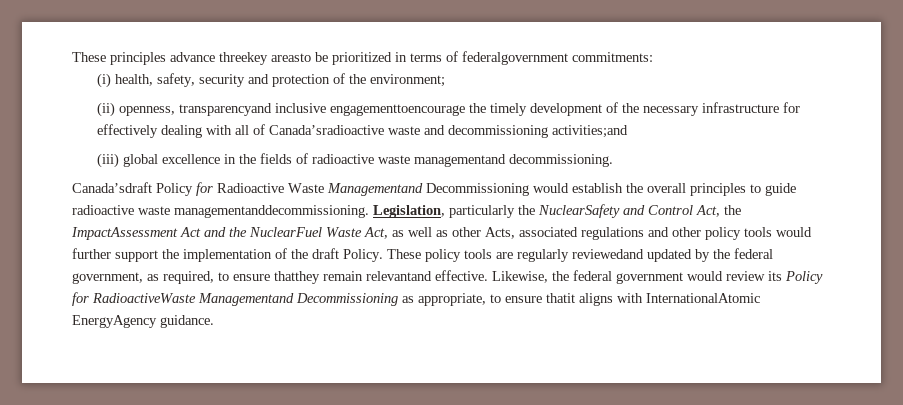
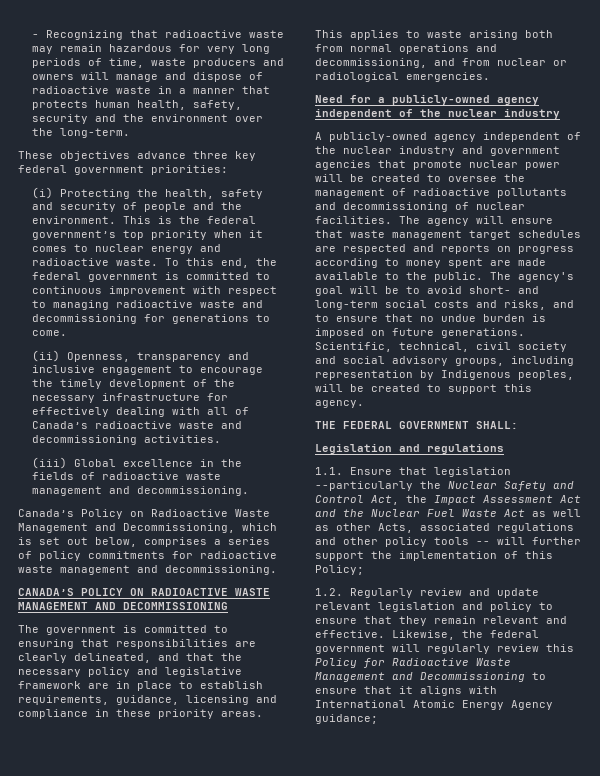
- These principles advance threekey areasto be prioritized in terms of federalgovernment commitments:
- (i) health, safety, security and protection of the environment;
- (ii) openness, transparencyand inclusive engagementtoencourage the timely development of the necessary infrastructure for effectively dealing with all of Canada’sradioactive waste and decommissioning activities;and
+ - Recognizing that radioactive waste may remain hazardous for very long periods of time, waste producers and owners will manage and dispose of radioactive waste in a manner that protects human health, safety, security and the environment over the long-term.
+ These objectives advance three key federal government priorities:
+ (i) Protecting the health, safety and security of people and the environment. This is the federal government’s top priority when it comes to nuclear energy and radioactive waste. To this end, the federal government is committed to continuous improvement with respect to managing radioactive waste and decommissioning for generations to come.
+ (ii) Openness, transparency and inclusive engagement to encourage the timely development of the necessary infrastructure for effectively dealing with all of Canada’s radioactive waste and decommissioning activities.
- (iii) global excellence in the fields of radioactive waste managementand decommissioning.
- Canada’sdraft Policy for Radioactive Waste Managementand Decommissioning would establish the overall principles to guide radioactive waste managementanddecommissioning. Legislation, particularly the NuclearSafety and Control Act, the ImpactAssessment Act and the NuclearFuel Waste Act, as well as other Acts, associated regulations and other policy tools would further support the implementation of the draft Policy. These policy tools are regularly reviewedand updated by the federal government, as required, to ensure thatthey remain relevantand effective.
+ (iii) Global excellence in the fields of radioactive waste management and decommissioning.
+ Canada’s Policy on Radioactive Waste Management and Decommissioning, which is set out below, comprises a series of policy commitments for radioactive waste management and decommissioning.
+ CANADA’S POLICY ON RADIOACTIVE WASTE MANAGEMENT AND DECOMMISSIONING
+ The government is committed to ensuring that responsibilities are clearly delineated, and that the necessary policy and legislative framework are in place to establish requirements, guidance, licensing and compliance in these priority areas. This applies to waste arising both from normal operations and decommissioning, and from nuclear or radiological emergencies.
+ Need for a publicly-owned agency independent of the nuclear industry
+ A publicly-owned agency independent of the nuclear industry and government agencies that promote nuclear power will be created to oversee the management of radioactive pollutants and decommissioning of nuclear facilities. The agency will ensure that waste management target schedules are respected and reports on progress according to money spent are made available to the public. The agency's goal will be to avoid short- and long-term social costs and risks, and to ensure that no undue burden is imposed on future generations. Scientific, technical, civil society and social advisory groups, including representation by Indigenous peoples, will be created to support this agency.
+ THE FEDERAL GOVERNMENT SHALL:
+ Legislation and regulations
+ 1.1. Ensure that legislation --particularly the Nuclear Safety and Control Act, the Impact Assessment Act and the Nuclear Fuel Waste Act as well as other Acts, associated regulations and other policy tools -- will further support the implementation of this Policy;
+ 1.2. Regularly review and update relevant legislation and policy to ensure that they remain relevant and effective.
- Likewise, the federal government would review its Policy for RadioactiveWaste Managementand Decommissioning as appropriate, to ensure thatit aligns with InternationalAtomic EnergyAgency guidance.
+ Likewise, the federal government will regularly review this Policy for Radioactive Waste Management and Decommissioning to ensure that it aligns with International Atomic Energy Agency guidance;

